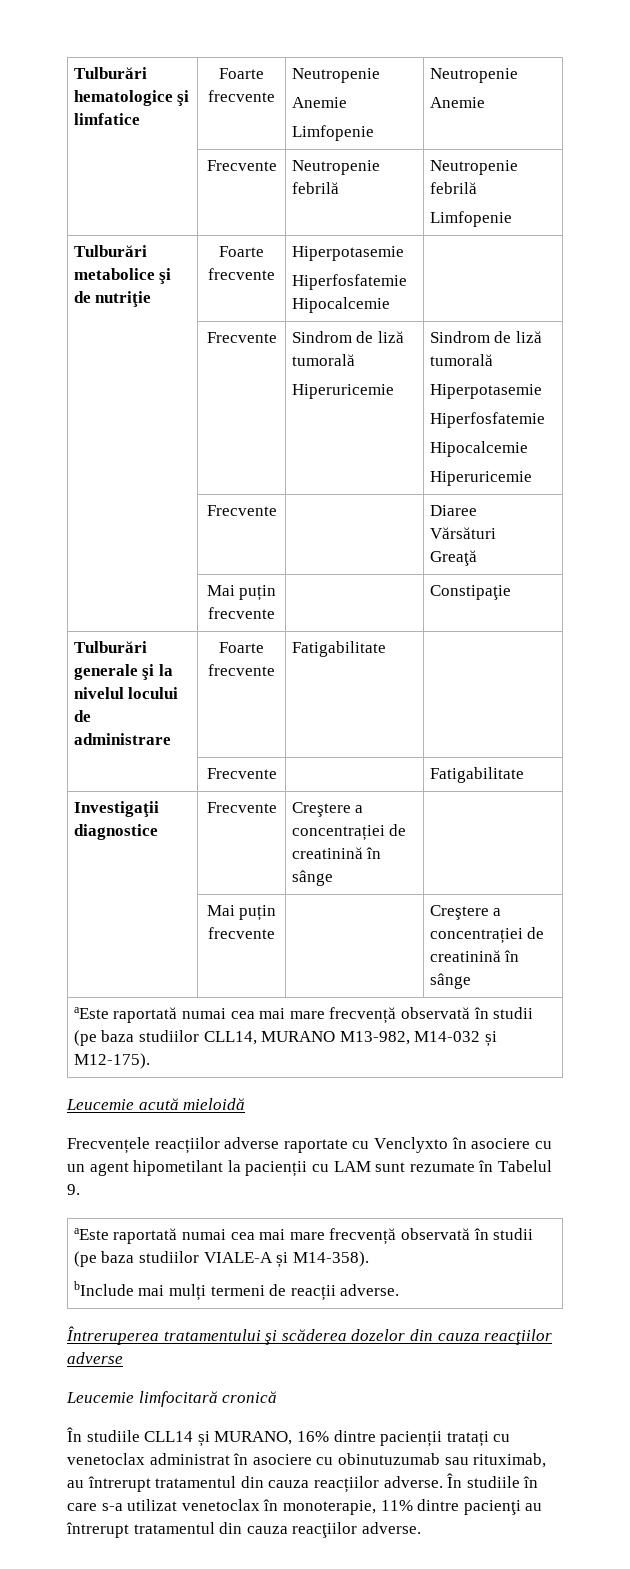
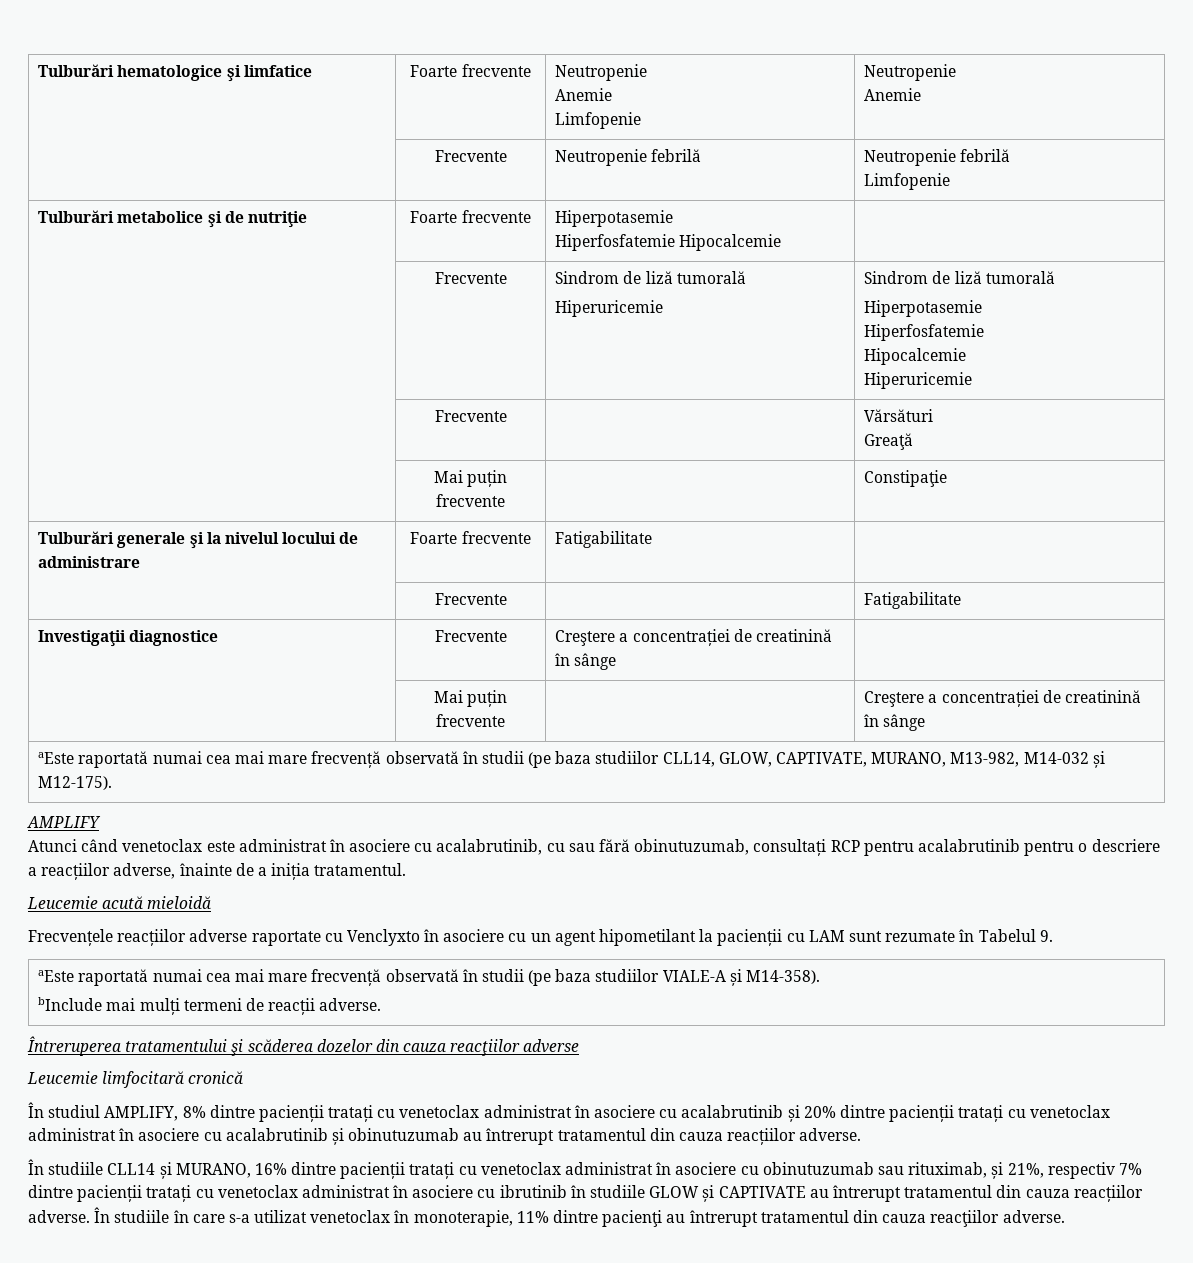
- | Frecvente | | Diaree
- Vărsături
+ | Frecvente | | Vărsături
- aEste raportată numai cea mai mare frecvență observată în studii (pe baza studiilor CLL14, MURANO M13-982, M14-032 și M12-175).
+ aEste raportată numai cea mai mare frecvență observată în studii (pe baza studiilor CLL14, GLOW, CAPTIVATE, MURANO, M13-982, M14-032 și M12-175).
+ AMPLIFY
+ Atunci când venetoclax este administrat în asociere cu acalabrutinib, cu sau fără obinutuzumab, consultați RCP pentru acalabrutinib pentru o descriere a reacțiilor adverse, înainte de a iniția tratamentul.
+ În studiul AMPLIFY, 8% dintre pacienții tratați cu venetoclax administrat în asociere cu acalabrutinib și 20% dintre pacienții tratați cu venetoclax administrat în asociere cu acalabrutinib și obinutuzumab au întrerupt tratamentul din cauza reacțiilor adverse.
- În studiile CLL14 și MURANO, 16% dintre pacienții tratați cu venetoclax administrat în asociere cu obinutuzumab sau rituximab, au întrerupt tratamentul din cauza reacțiilor adverse.
+ În studiile CLL14 și MURANO, 16% dintre pacienții tratați cu venetoclax administrat în asociere cu obinutuzumab sau rituximab, și 21%, respectiv 7% dintre pacienții tratați cu venetoclax administrat în asociere cu ibrutinib în studiile GLOW și CAPTIVATE au întrerupt tratamentul din cauza reacțiilor adverse.

